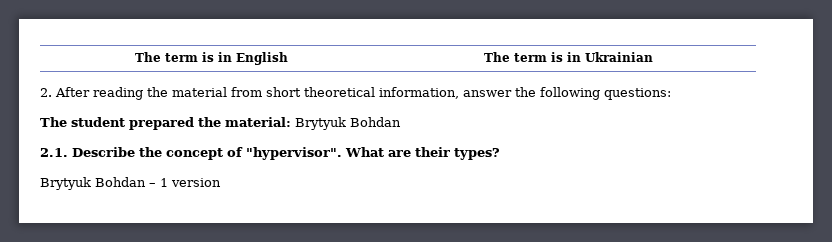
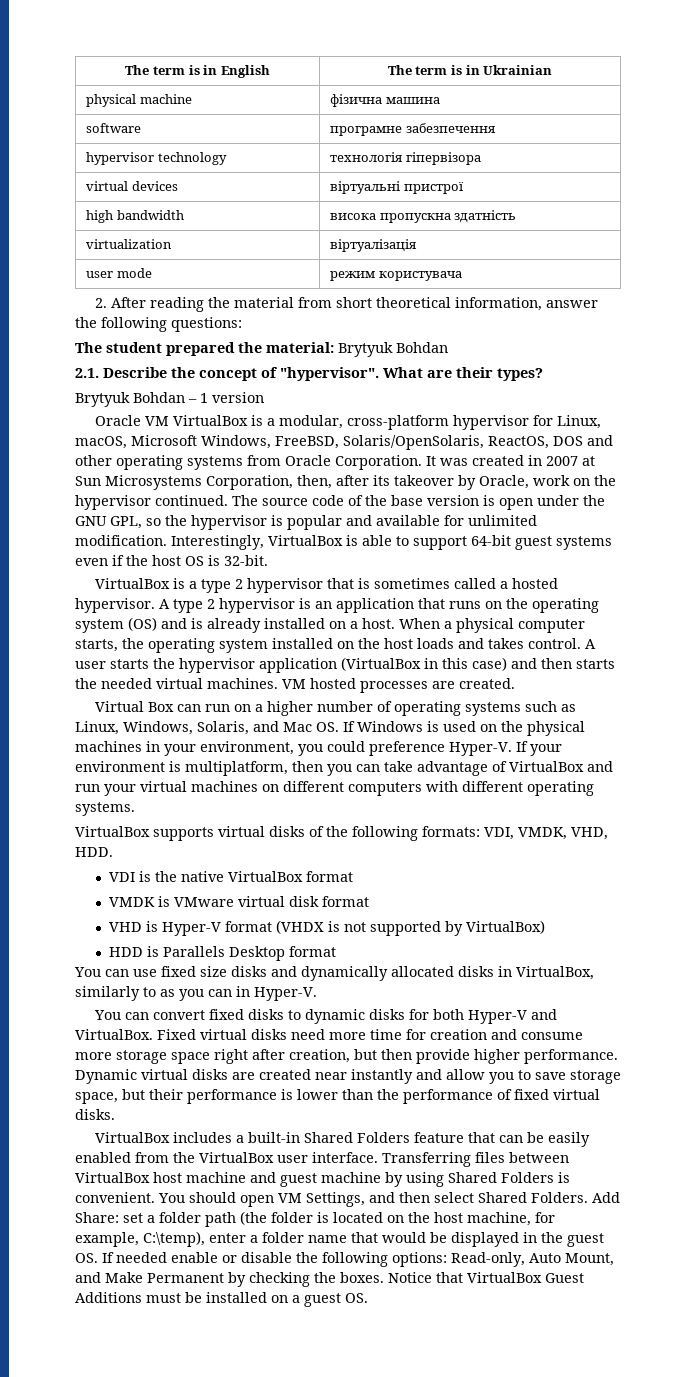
+ physical machine | фізична машина
+ software | програмне забезпечення
+ hypervisor technology | технологія гіпервізора
+ virtual devices | віртуальні пристрої
+ high bandwidth | висока пропускна здатність
+ virtualization | віртуалізація
+ user mode | режим користувача
+ Oracle VM VirtualBox is a modular, cross-platform hypervisor for Linux, macOS, Microsoft Windows, FreeBSD, Solaris/OpenSolaris, ReactOS, DOS and other operating systems from Oracle Corporation. It was created in 2007 at Sun Microsystems Corporation, then, after its takeover by Oracle, work on the hypervisor continued. The source code of the base version is open under the GNU GPL, so the hypervisor is popular and available for unlimited modification. Interestingly, VirtualBox is able to support 64-bit guest systems even if the host OS is 32-bit.
+ VirtualBox is a type 2 hypervisor that is sometimes called a hosted hypervisor. A type 2 hypervisor is an application that runs on the operating system (OS) and is already installed on a host. When a physical computer starts, the operating system installed on the host loads and takes control. A user starts the hypervisor application (VirtualBox in this case) and then starts the needed virtual machines. VM hosted processes are created.
+ Virtual Box can run on a higher number of operating systems such as Linux, Windows, Solaris, and Mac OS. If Windows is used on the physical machines in your environment, you could preference Hyper-V. If your environment is multiplatform, then you can take advantage of VirtualBox and run your virtual machines on different computers with different operating systems.
+ VirtualBox supports virtual disks of the following formats: VDI, VMDK, VHD, HDD.
+ VDI is the native VirtualBox format
+ VMDK is VMware virtual disk format
+ VHD is Hyper-V format (VHDX is not supported by VirtualBox)
+ HDD is Parallels Desktop format
+ You can use fixed size disks and dynamically allocated disks in VirtualBox, similarly to as you can in Hyper-V.
+ You can convert fixed disks to dynamic disks for both Hyper-V and VirtualBox. Fixed virtual disks need more time for creation and consume more storage space right after creation, but then provide higher performance. Dynamic virtual disks are created near instantly and allow you to save storage space, but their performance is lower than the performance of fixed virtual disks.
+ VirtualBox includes a built-in Shared Folders feature that can be easily enabled from the VirtualBox user interface. Transferring files between VirtualBox host machine and guest machine by using Shared Folders is convenient. You should open VM Settings, and then select Shared Folders. Add Share: set a folder path (the folder is located on the host machine, for example, C:\temp), enter a folder name that would be displayed in the guest OS. If needed enable or disable the following options: Read-only, Auto Mount, and Make Permanent by checking the boxes. Notice that VirtualBox Guest Additions must be installed on a guest OS.

